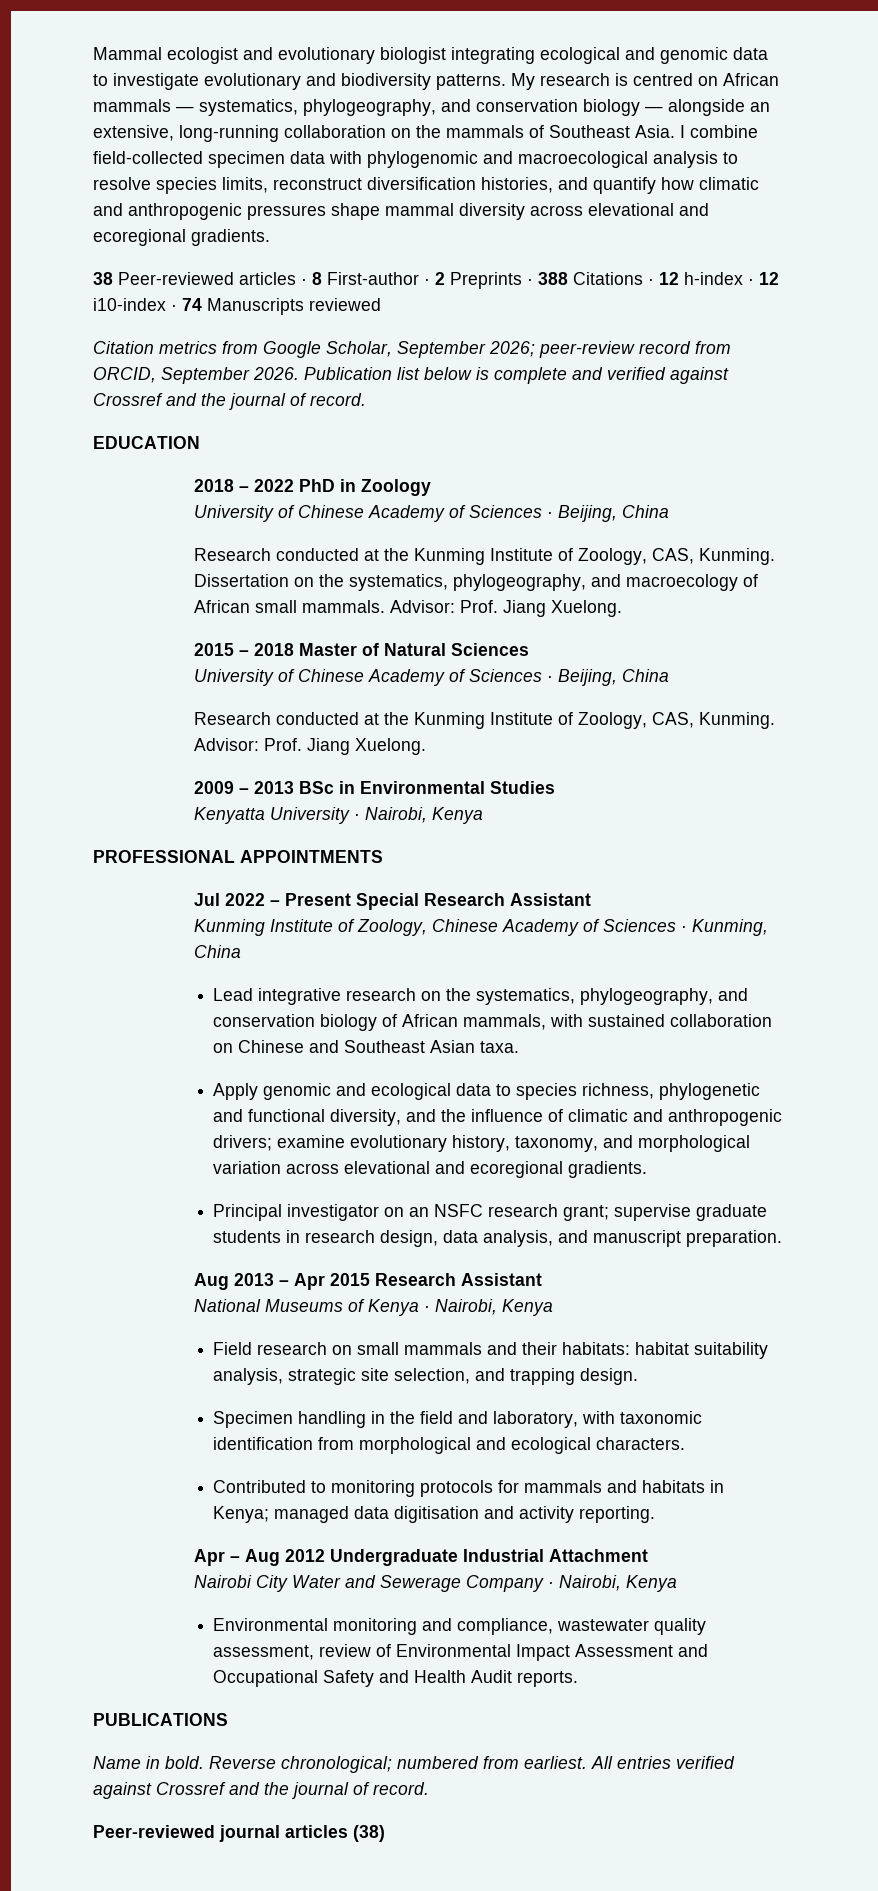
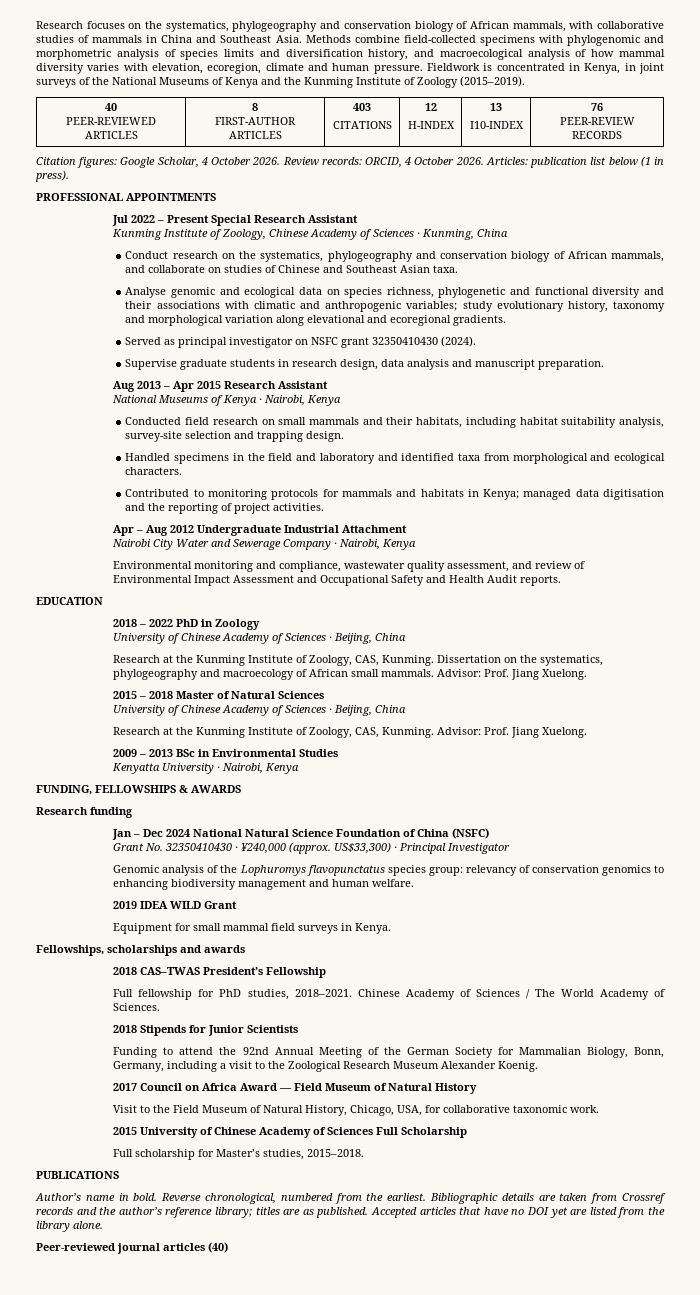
- Mammal ecologist and evolutionary biologist integrating ecological and genomic data to investigate evolutionary and biodiversity patterns. My research is centred on African mammals — systematics, phylogeography, and conservation biology — alongside an extensive, long-running collaboration on the mammals of Southeast Asia.
+ Research focuses on the systematics, phylogeography and conservation biology of African mammals, with collaborative studies of mammals in China and Southeast Asia.
- I combine field-collected specimen data with phylogenomic and macroecological analysis to resolve species limits, reconstruct diversification histories, and quantify how climatic and anthropogenic pressures shape mammal diversity across elevational and ecoregional gradients.
- 38 Peer-reviewed articles · 8 First-author · 2 Preprints · 388 Citations · 12 h-index · 12 i10-index · 74 Manuscripts reviewed
- Citation metrics from Google Scholar, September 2026; peer-review record from ORCID, September 2026. Publication list below is complete and verified against Crossref and the journal of record.
+ Methods combine field-collected specimens with phylogenomic and morphometric analysis of species limits and diversification history, and macroecological analysis of how mammal diversity varies with elevation, ecoregion, climate and human pressure. Fieldwork is concentrated in Kenya, in joint surveys of the National Museums of Kenya and the Kunming Institute of Zoology (2015–2019).
+ 40
+ PEER-REVIEWED ARTICLES | 8
+ FIRST-AUTHOR ARTICLES | 403
+ CITATIONS | 12
+ H-INDEX | 13
+ I10-INDEX | 76
+ PEER-REVIEW RECORDS
+ Citation figures: Google Scholar, 4 October 2026. Review records: ORCID, 4 October 2026. Articles: publication list below (1 in press).
+ PROFESSIONAL APPOINTMENTS
+ Jul 2022 – Present Special Research Assistant
+ Kunming Institute of Zoology, Chinese Academy of Sciences · Kunming, China
+ Conduct research on the systematics, phylogeography and conservation biology of African mammals, and collaborate on studies of Chinese and Southeast Asian taxa.
+ Analyse genomic and ecological data on species richness, phylogenetic and functional diversity and their associations with climatic and anthropogenic variables; study evolutionary history, taxonomy and morphological variation along elevational and ecoregional gradients.
+ Served as principal investigator on NSFC grant 32350410430 (2024).
+ Supervise graduate students in research design, data analysis and manuscript preparation.
+ Aug 2013 – Apr 2015 Research Assistant
+ National Museums of Kenya · Nairobi, Kenya
+ Conducted field research on small mammals and their habitats, including habitat suitability analysis, survey-site selection and trapping design.
+ Handled specimens in the field and laboratory and identified taxa from morphological and ecological characters.
+ Contributed to monitoring protocols for mammals and habitats in Kenya; managed data digitisation and the reporting of project activities.
+ Apr – Aug 2012 Undergraduate Industrial Attachment
+ Nairobi City Water and Sewerage Company · Nairobi, Kenya
+ Environmental monitoring and compliance, wastewater quality assessment, and review of Environmental Impact Assessment and Occupational Safety and Health Audit reports.
  2018 – 2022 PhD in Zoology
  University of Chinese Academy of Sciences · Beijing, China
- Research conducted at the Kunming Institute of Zoology, CAS, Kunming.
+ Research at the Kunming Institute of Zoology, CAS, Kunming.
- Dissertation on the systematics, phylogeography, and macroecology of African small mammals.
+ Dissertation on the systematics, phylogeography and macroecology of African small mammals.
  2015 – 2018 Master of Natural Sciences
  University of Chinese Academy of Sciences · Beijing, China
- Research conducted at the Kunming Institute of Zoology, CAS, Kunming.
+ Research at the Kunming Institute of Zoology, CAS, Kunming.
- PROFESSIONAL APPOINTMENTS
- Jul 2022 – Present Special Research Assistant
- Kunming Institute of Zoology, Chinese Academy of Sciences · Kunming, China
- Lead integrative research on the systematics, phylogeography, and conservation biology of African mammals, with sustained collaboration on Chinese and Southeast Asian taxa.
- Apply genomic and ecological data to species richness, phylogenetic and functional diversity, and the influence of climatic and anthropogenic drivers; examine evolutionary history, taxonomy, and morphological variation across elevational and ecoregional gradients.
- Principal investigator on an NSFC research grant; supervise graduate students in research design, data analysis, and manuscript preparation.
- Aug 2013 – Apr 2015 Research Assistant
- National Museums of Kenya · Nairobi, Kenya
- Field research on small mammals and their habitats: habitat suitability analysis, strategic site selection, and trapping design.
- Specimen handling in the field and laboratory, with taxonomic identification from morphological and ecological characters.
- Contributed to monitoring protocols for mammals and habitats in Kenya; managed data digitisation and activity reporting.
- Apr – Aug 2012 Undergraduate Industrial Attachment
- Nairobi City Water and Sewerage Company · Nairobi, Kenya
- Environmental monitoring and compliance, wastewater quality assessment, review of Environmental Impact Assessment and Occupational Safety and Health Audit reports.
+ FUNDING, FELLOWSHIPS & AWARDS
+ Research funding
+ Jan – Dec 2024 National Natural Science Foundation of China (NSFC)
+ Grant No. 32350410430 · ¥240,000 (approx. US$33,300) · Principal Investigator
+ Genomic analysis of the Lophuromys flavopunctatus species group: relevancy of conservation genomics to enhancing biodiversity management and human welfare.
+ 2019 IDEA WILD Grant
+ Equipment for small mammal field surveys in Kenya.
+ Fellowships, scholarships and awards
+ 2018 CAS–TWAS President’s Fellowship
+ Full fellowship for PhD studies, 2018–2021. Chinese Academy of Sciences / The World Academy of Sciences.
+ 2018 Stipends for Junior Scientists
+ Funding to attend the 92nd Annual Meeting of the German Society for Mammalian Biology, Bonn, Germany, including a visit to the Zoological Research Museum Alexander Koenig.
+ 2017 Council on Africa Award — Field Museum of Natural History
+ Visit to the Field Museum of Natural History, Chicago, USA, for collaborative taxonomic work.
+ 2015 University of Chinese Academy of Sciences Full Scholarship
+ Full scholarship for Master’s studies, 2015–2018.
- Name in bold.
+ Author’s name in bold.
- Reverse chronological; numbered from earliest. All entries verified against Crossref and the journal of record.
+ Reverse chronological, numbered from the earliest. Bibliographic details are taken from Crossref records and the author’s reference library; titles are as published. Accepted articles that have no DOI yet are listed from the library alone.
- Peer-reviewed journal articles (38)
+ Peer-reviewed journal articles (40)

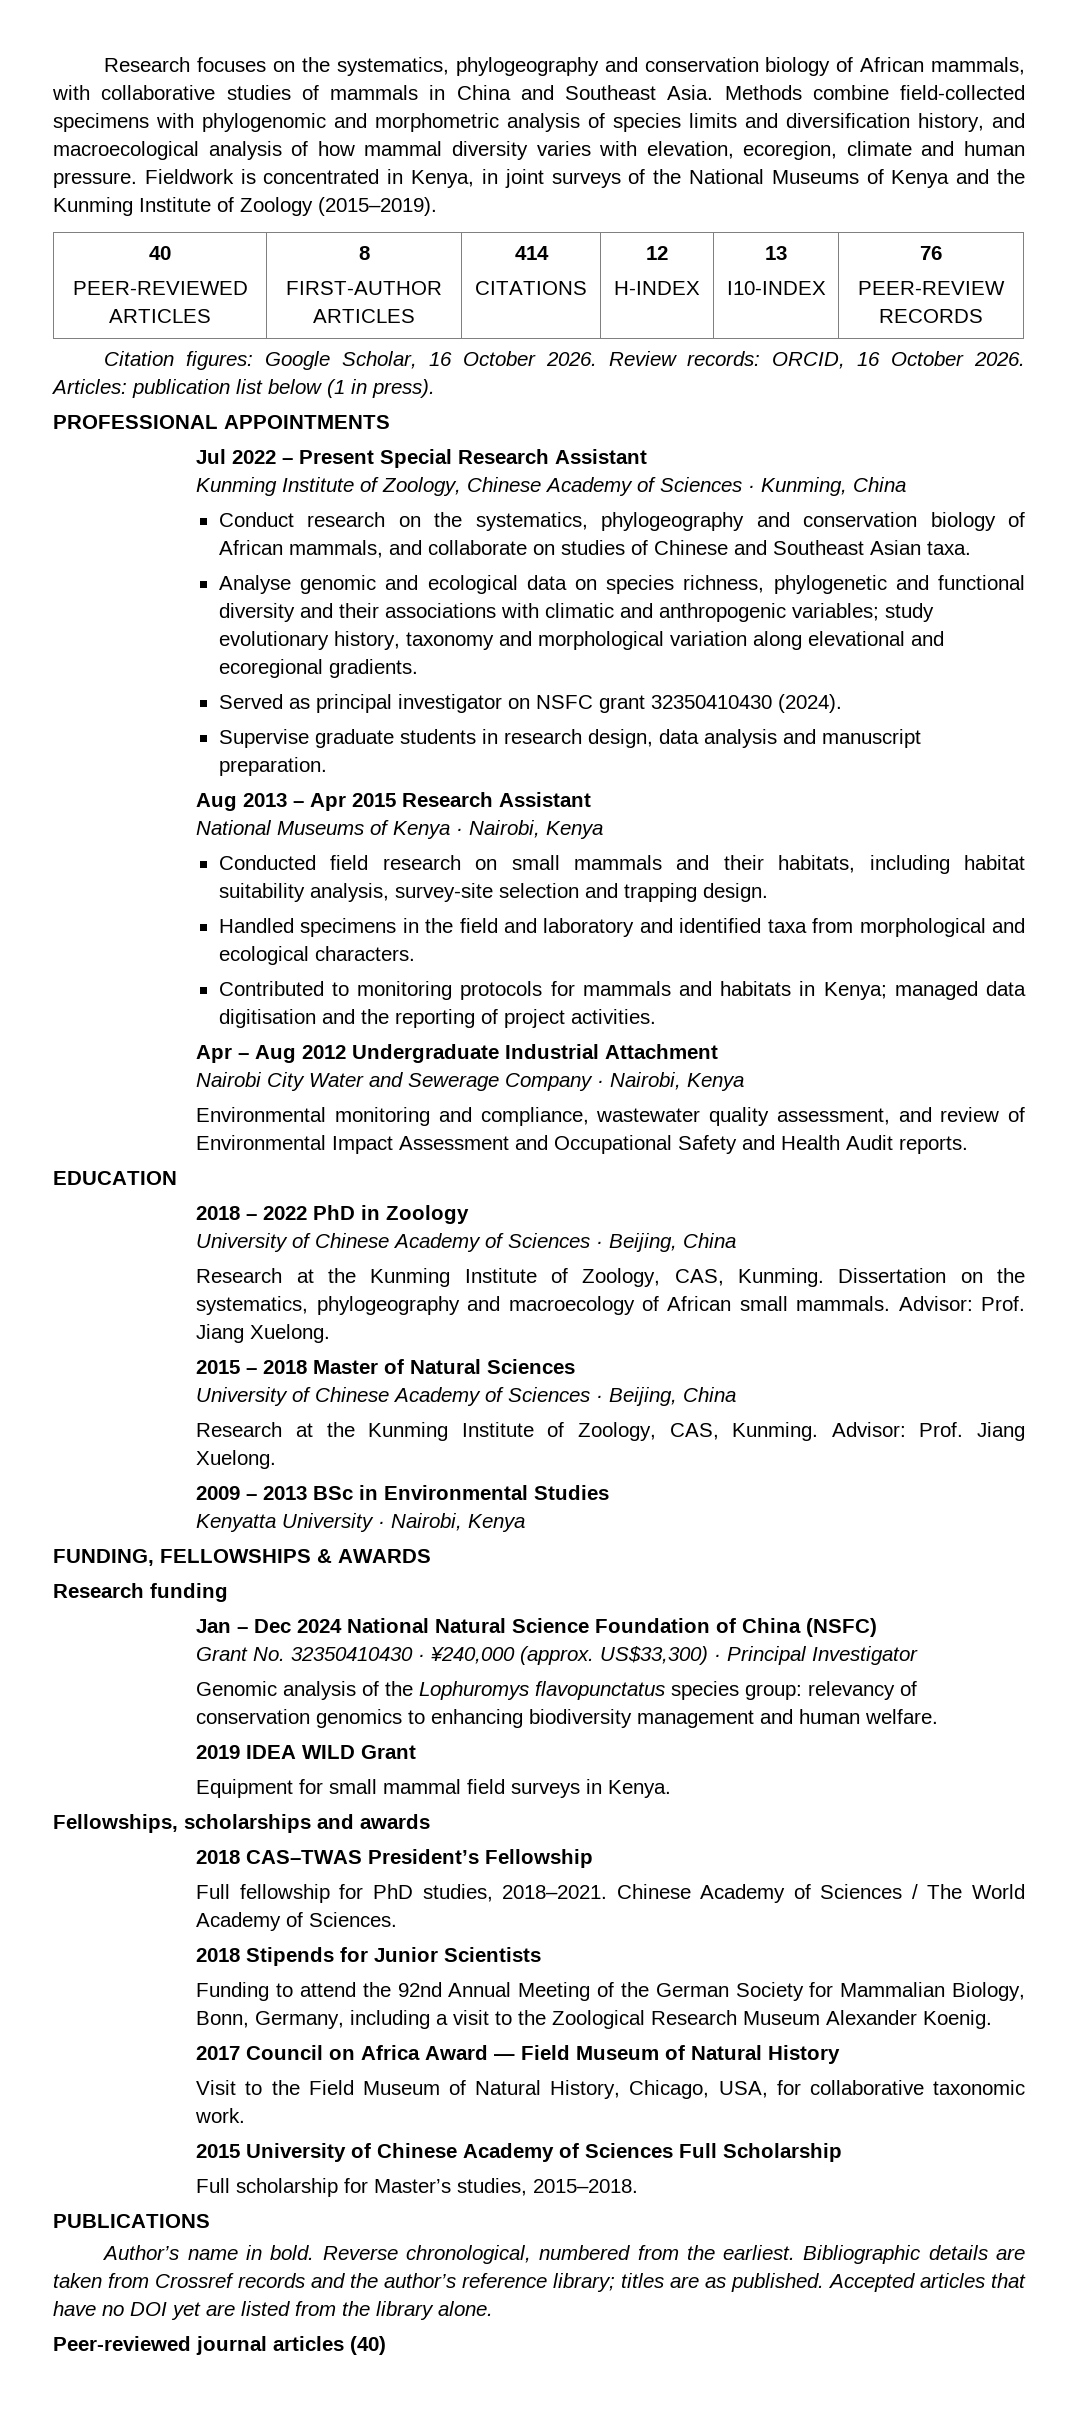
  40
  PEER-REVIEWED ARTICLES | 8
- FIRST-AUTHOR ARTICLES | 403
+ FIRST-AUTHOR ARTICLES | 414
- Citation figures: Google Scholar, 4 October 2026.
+ Citation figures: Google Scholar, 16 October 2026.
- Review records: ORCID, 4 October 2026.
+ Review records: ORCID, 16 October 2026.

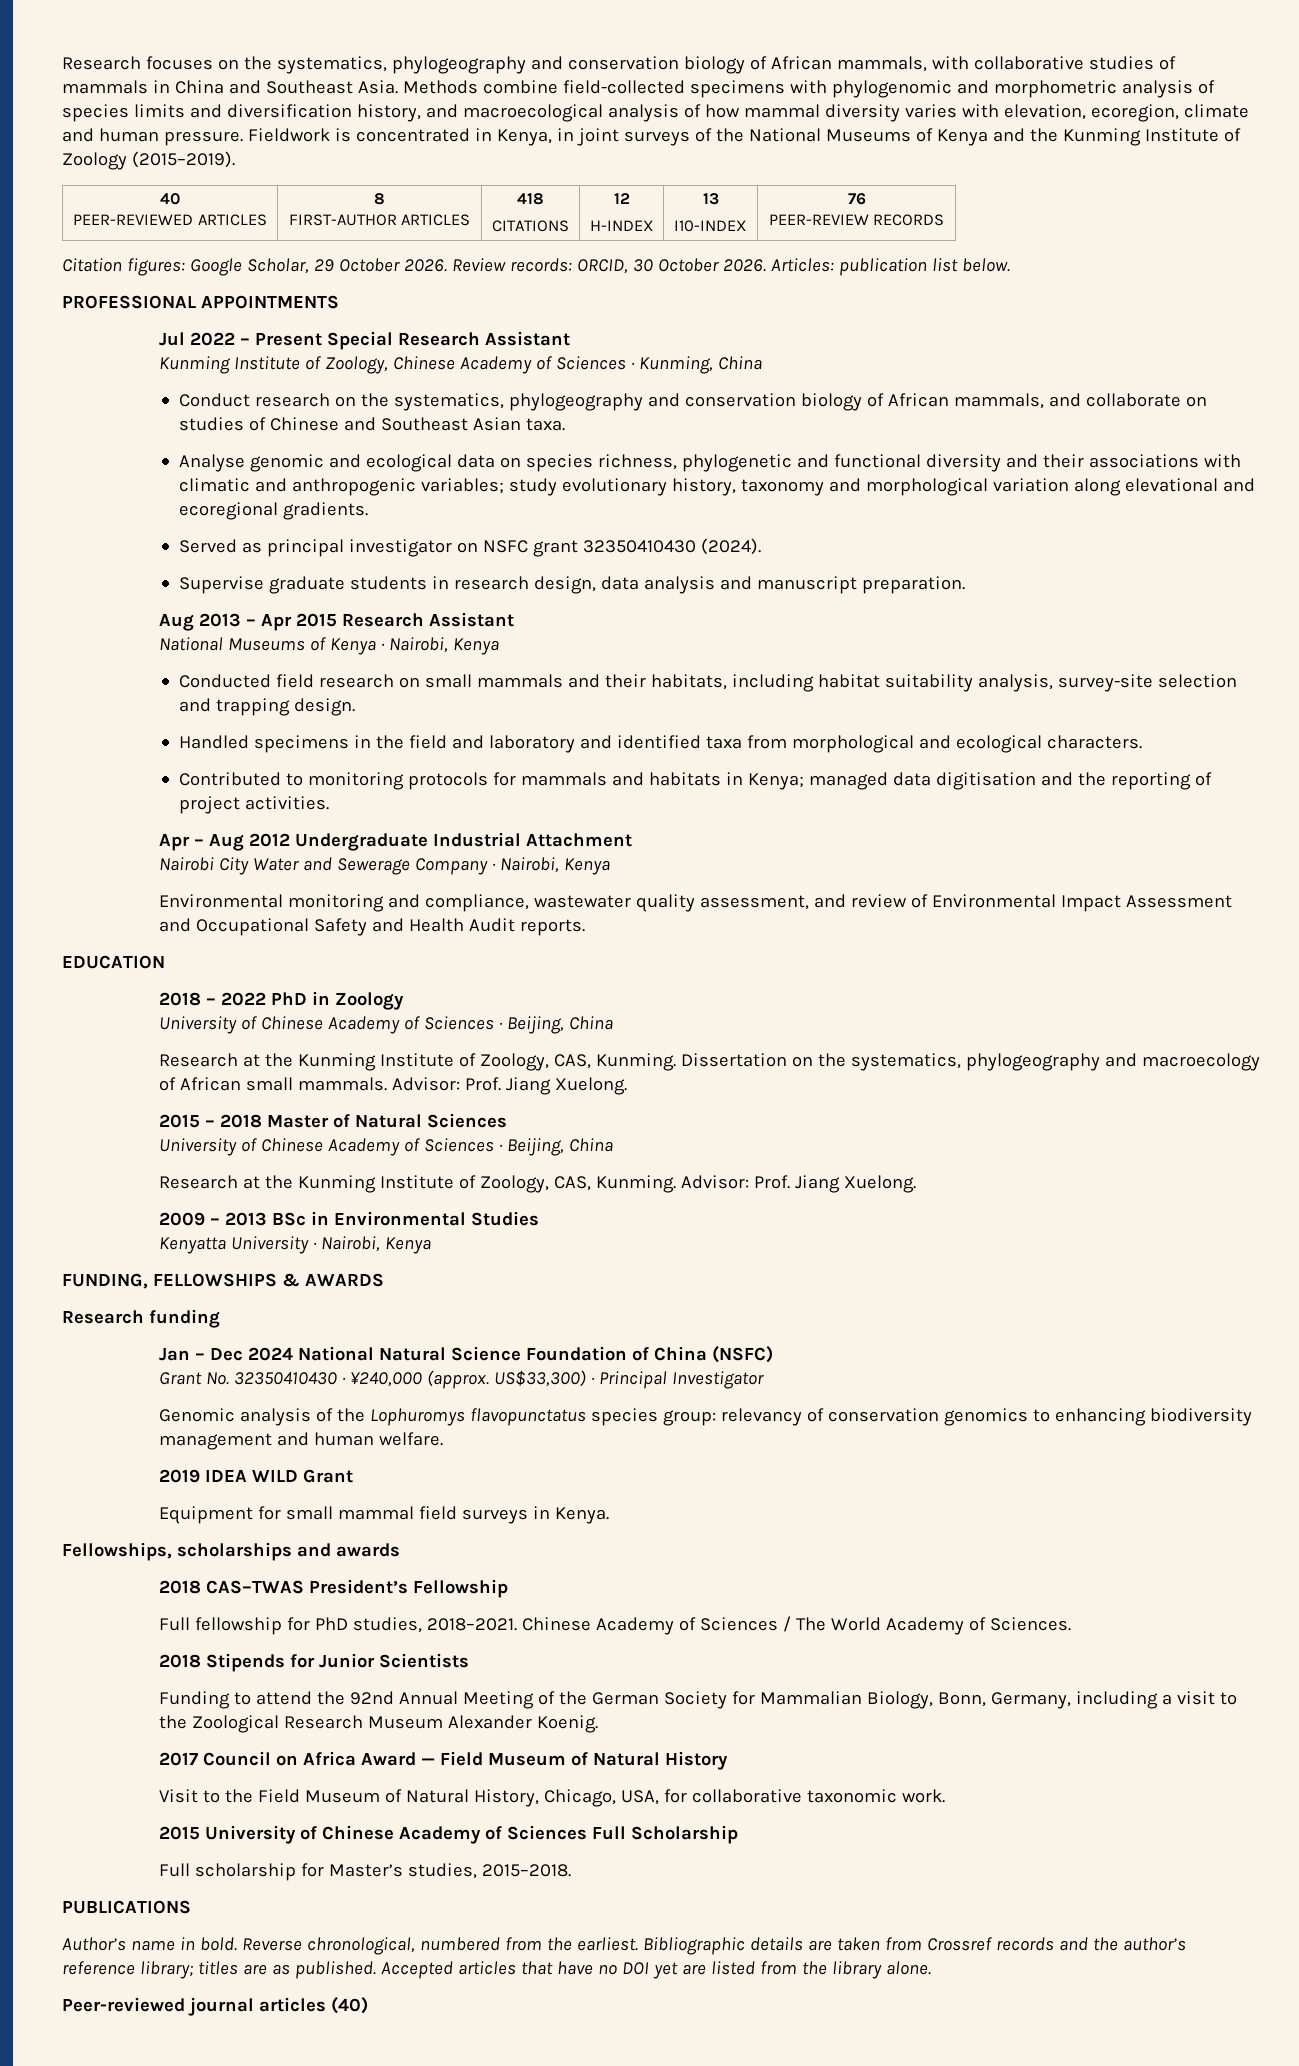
  40
  PEER-REVIEWED ARTICLES | 8
- FIRST-AUTHOR ARTICLES | 414
+ FIRST-AUTHOR ARTICLES | 418
- Citation figures: Google Scholar, 16 October 2026.
+ Citation figures: Google Scholar, 29 October 2026.
- Review records: ORCID, 16 October 2026.
+ Review records: ORCID, 30 October 2026.
- Articles: publication list below (1 in press).
+ Articles: publication list below.

